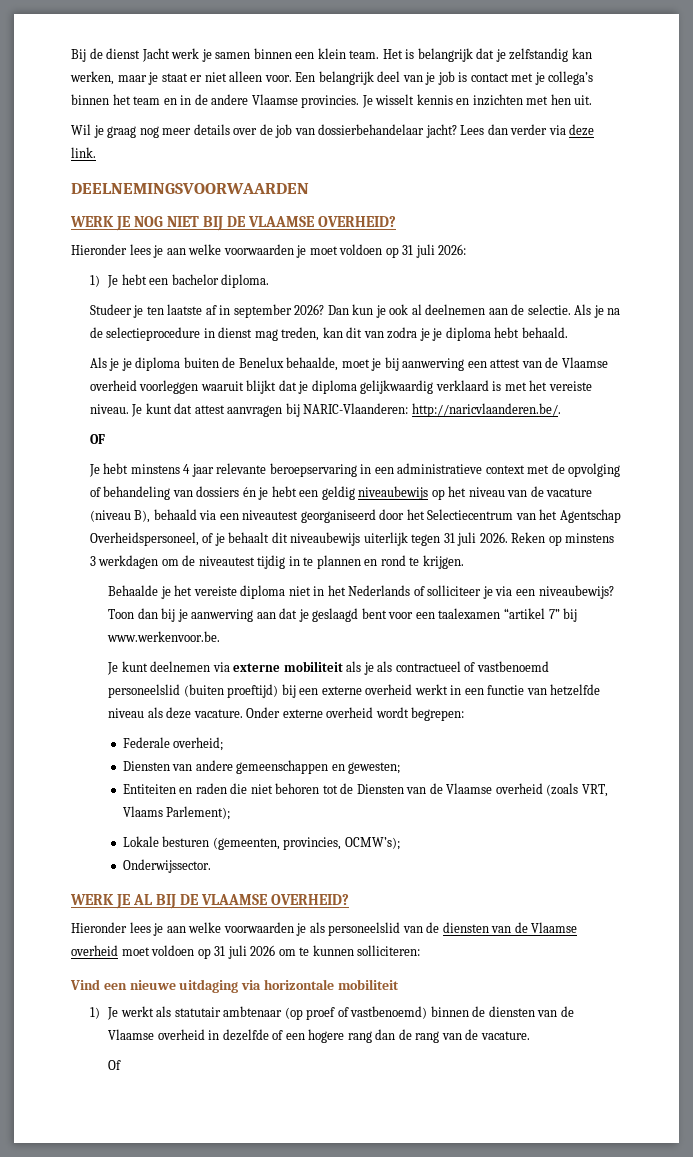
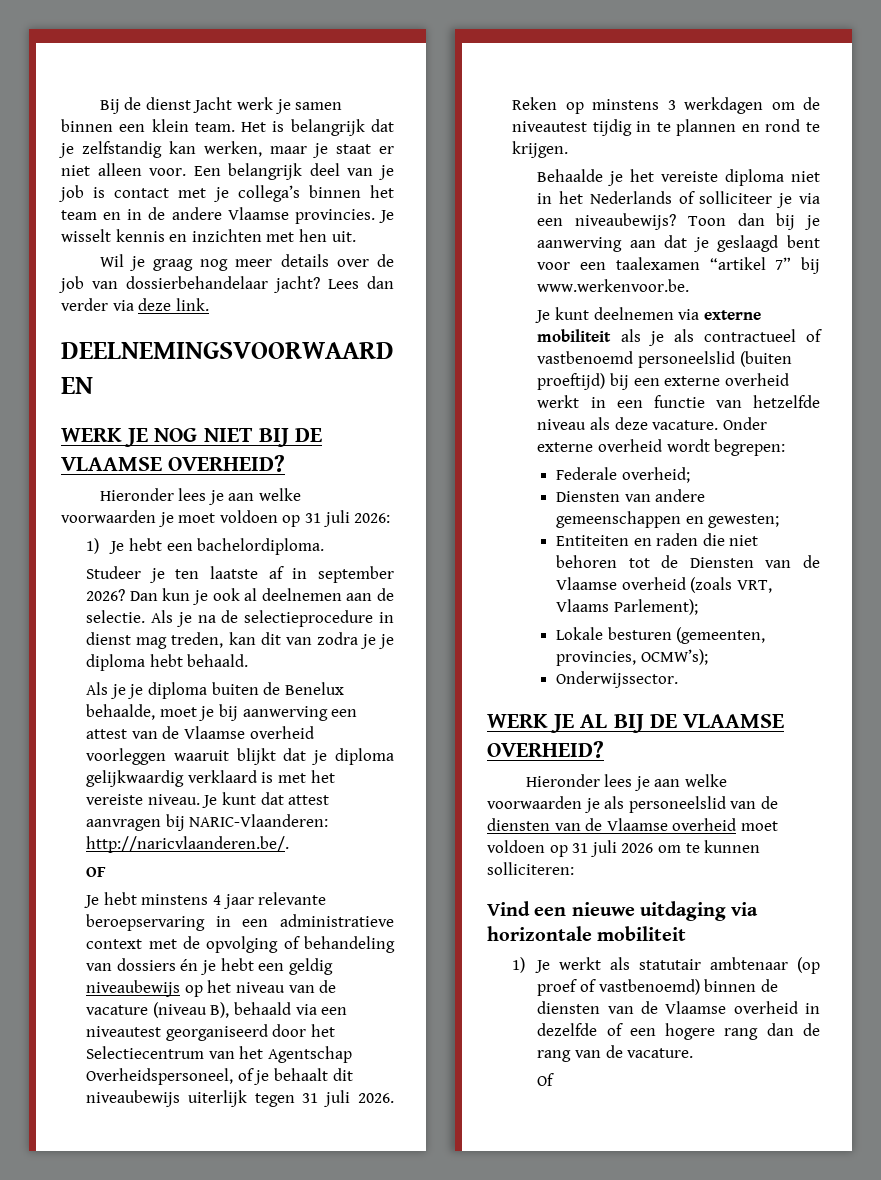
- 1) Je hebt een bachelor diploma.
+ 1) Je hebt een bachelordiploma.

